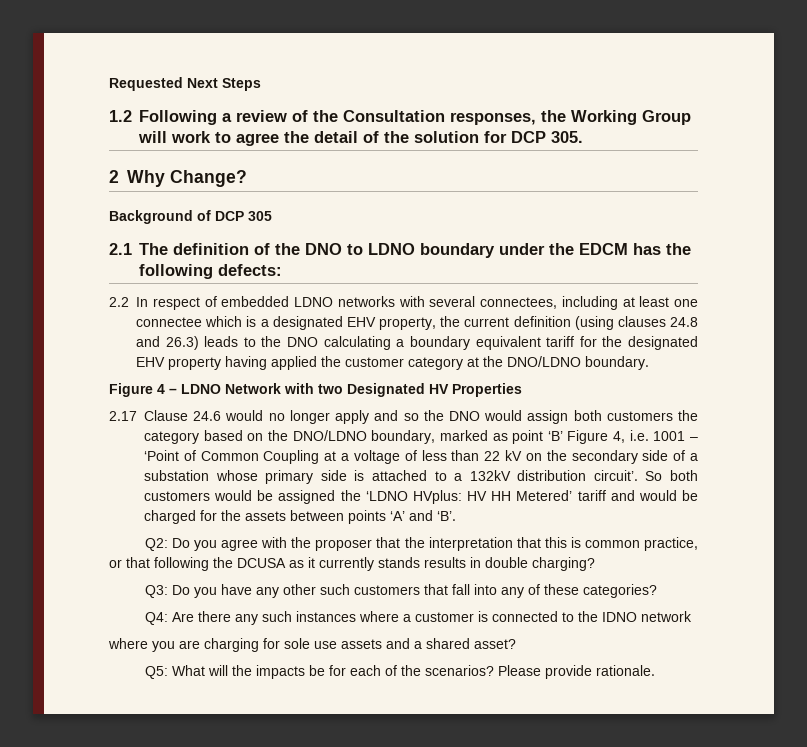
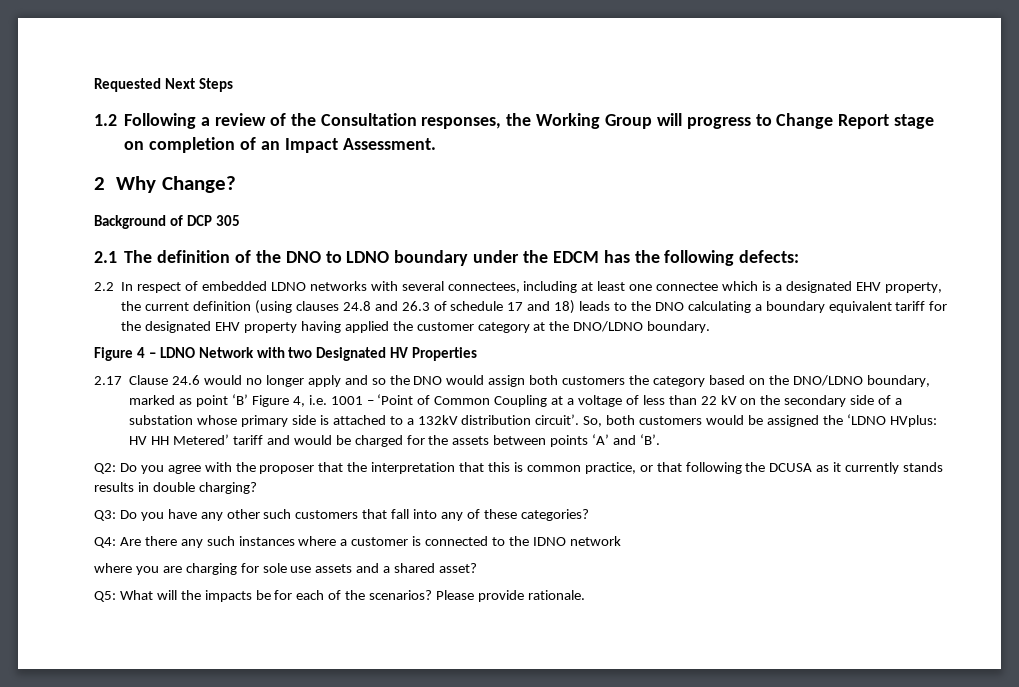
- 1.2 Following a review of the Consultation responses, the Working Group will work to agree the detail of the solution for DCP 305.
+ 1.2 Following a review of the Consultation responses, the Working Group will progress to Change Report stage on completion of an Impact Assessment.
- 2.2 In respect of embedded LDNO networks with several connectees, including at least one connectee which is a designated EHV property, the current definition (using clauses 24.8 and 26.3) leads to the DNO calculating a boundary equivalent tariff for the designated EHV property having applied the customer category at the DNO/LDNO boundary.
+ 2.2 In respect of embedded LDNO networks with several connectees, including at least one connectee which is a designated EHV property, the current definition (using clauses 24.8 and 26.3 of schedule 17 and 18) leads to the DNO calculating a boundary equivalent tariff for the designated EHV property having applied the customer category at the DNO/LDNO boundary.
- So both customers would be assigned the ‘LDNO HVplus: HV HH Metered’ tariff and would be charged for the assets between points ‘A’ and ‘B’.
+ So, both customers would be assigned the ‘LDNO HVplus: HV HH Metered’ tariff and would be charged for the assets between points ‘A’ and ‘B’.

